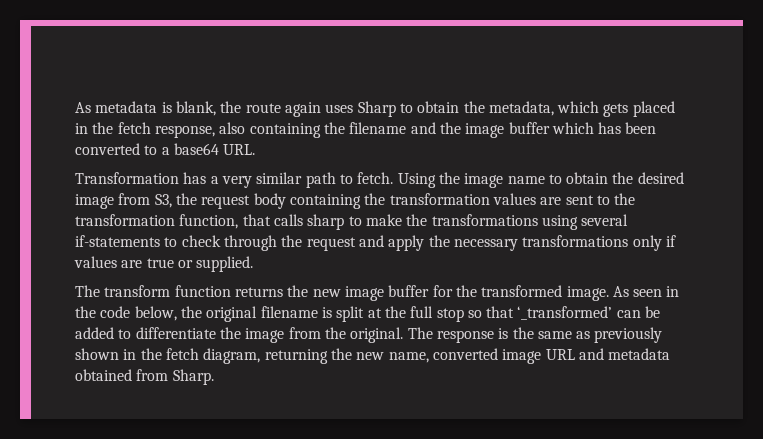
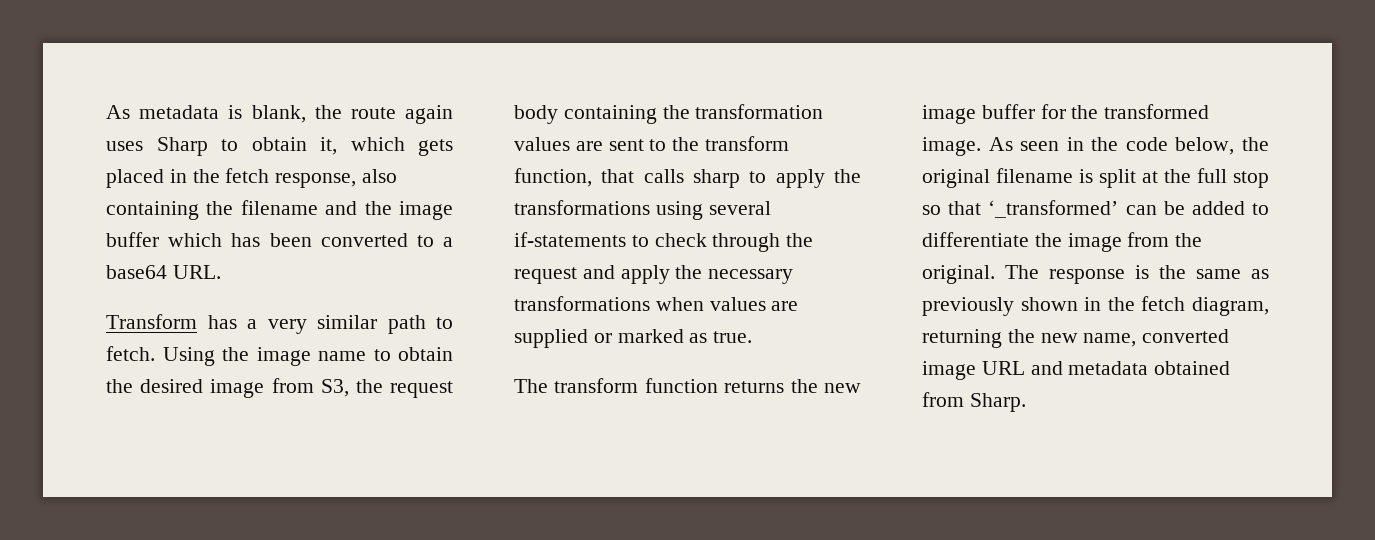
- As metadata is blank, the route again uses Sharp to obtain the metadata, which gets placed in the fetch response, also containing the filename and the image buffer which has been converted to a base64 URL.
+ As metadata is blank, the route again uses Sharp to obtain it, which gets placed in the fetch response, also containing the filename and the image buffer which has been converted to a base64 URL.
- Transformation has a very similar path to fetch.
+ Transform has a very similar path to fetch.
- Using the image name to obtain the desired image from S3, the request body containing the transformation values are sent to the transformation function, that calls sharp to make the transformations using several if-statements to check through the request and apply the necessary transformations only if values are true or supplied.
+ Using the image name to obtain the desired image from S3, the request body containing the transformation values are sent to the transform function, that calls sharp to apply the transformations using several if-statements to check through the request and apply the necessary transformations when values are supplied or marked as true.

